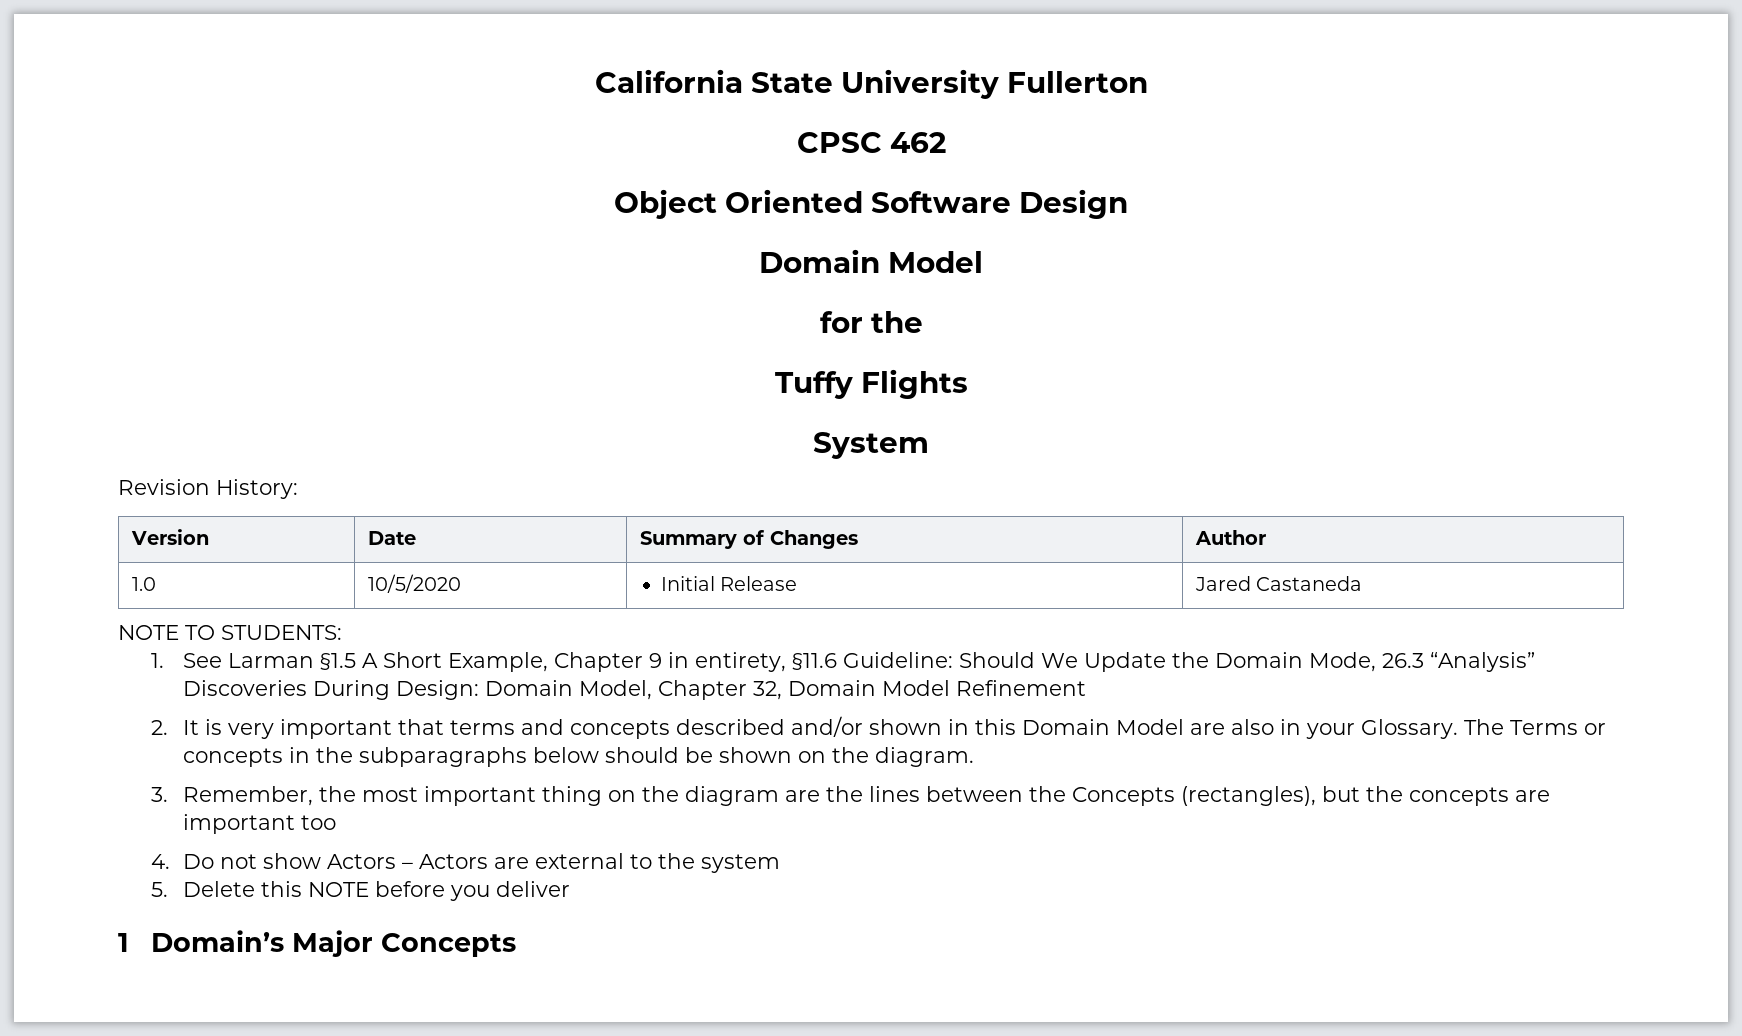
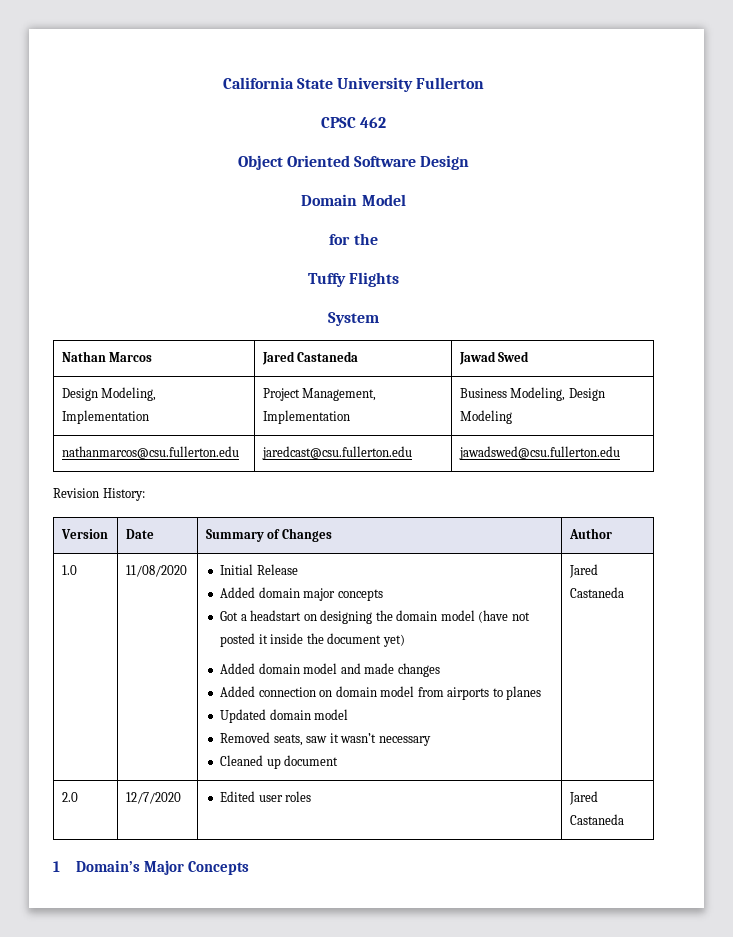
+ Nathan Marcos | Jared Castaneda | Jawad Swed
+ Design Modeling, Implementation | Project Management, Implementation | Business Modeling, Design Modeling
+ nathanmarcos@csu.fullerton.edu | jaredcast@csu.fullerton.edu | jawadswed@csu.fullerton.edu
- 10/5/2020
+ 11/08/2020
- Jared Castaneda
- NOTE TO STUDENTS:
- 1. See Larman §1.5 A Short Example, Chapter 9 in entirety, §11.6 Guideline: Should We Update the Domain Mode, 26.3 “Analysis” Discoveries During Design: Domain Model, Chapter 32, Domain Model Refinement
- 2. It is very important that terms and concepts described and/or shown in this Domain Model are also in your Glossary. The Terms or concepts in the subparagraphs below should be shown on the diagram.
- 3. Remember, the most important thing on the diagram are the lines between the Concepts (rectangles), but the concepts are important too
- 4. Do not show Actors – Actors are external to the system
- 5. Delete this NOTE before you deliver
+ Added domain major concepts
+ Got a headstart on designing the domain model (have not posted it inside the document yet)
+ Added domain model and made changes
+ Added connection on domain model from airports to planes
+ Updated domain model
+ Removed seats, saw it wasn’t necessary
+ Cleaned up document | Jared Castaneda
+ 2.0 | 12/7/2020 | Edited user roles | Jared Castaneda

